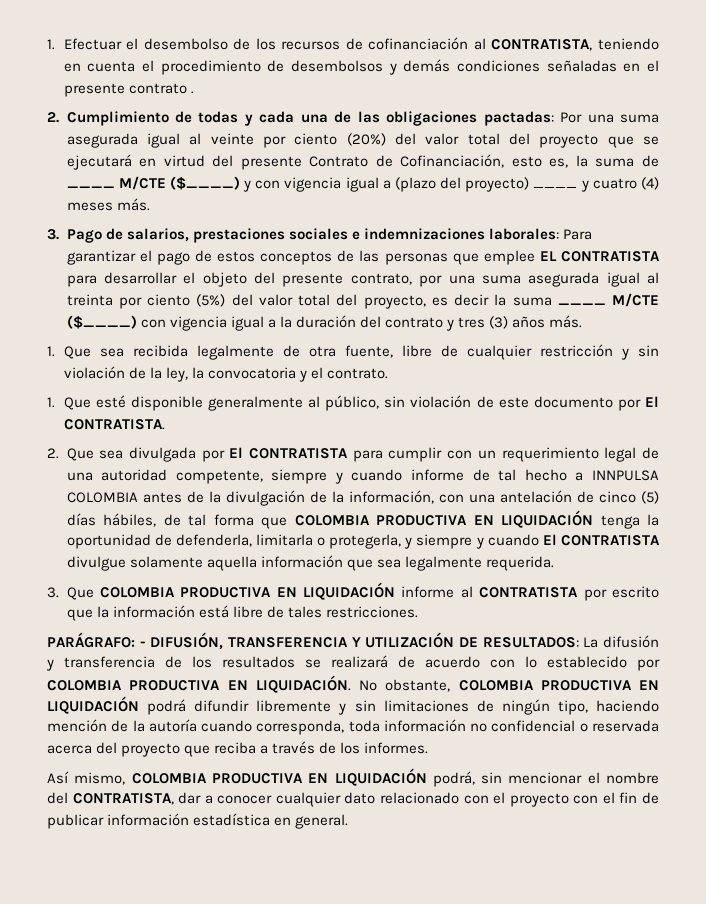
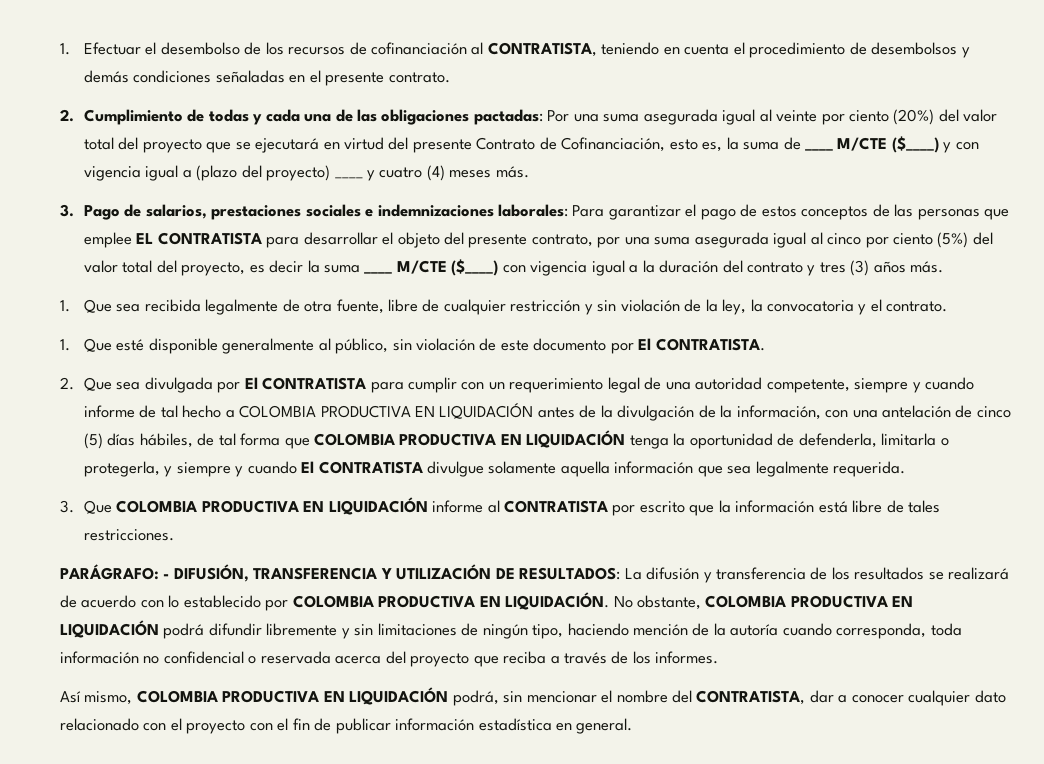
- 1. Efectuar el desembolso de los recursos de cofinanciación al CONTRATISTA, teniendo en cuenta el procedimiento de desembolsos y demás condiciones señaladas en el presente contrato .
+ 1. Efectuar el desembolso de los recursos de cofinanciación al CONTRATISTA, teniendo en cuenta el procedimiento de desembolsos y demás condiciones señaladas en el presente contrato.
- Para garantizar el pago de estos conceptos de las personas que emplee EL CONTRATISTA para desarrollar el objeto del presente contrato, por una suma asegurada igual al treinta por ciento (5%) del valor total del proyecto, es decir la suma ____ M/CTE ($____) con vigencia igual a la duración del contrato y tres (3) años más.
+ Para garantizar el pago de estos conceptos de las personas que emplee EL CONTRATISTA para desarrollar el objeto del presente contrato, por una suma asegurada igual al cinco por ciento (5%) del valor total del proyecto, es decir la suma ____ M/CTE ($____) con vigencia igual a la duración del contrato y tres (3) años más.
- 2. Que sea divulgada por El CONTRATISTA para cumplir con un requerimiento legal de una autoridad competente, siempre y cuando informe de tal hecho a INNPULSA COLOMBIA antes de la divulgación de la información, con una antelación de cinco (5) días hábiles, de tal forma que COLOMBIA PRODUCTIVA EN LIQUIDACIÓN tenga la oportunidad de defenderla, limitarla o protegerla, y siempre y cuando El CONTRATISTA divulgue solamente aquella información que sea legalmente requerida.
+ 2. Que sea divulgada por El CONTRATISTA para cumplir con un requerimiento legal de una autoridad competente, siempre y cuando informe de tal hecho a COLOMBIA PRODUCTIVA EN LIQUIDACIÓN antes de la divulgación de la información, con una antelación de cinco (5) días hábiles, de tal forma que COLOMBIA PRODUCTIVA EN LIQUIDACIÓN tenga la oportunidad de defenderla, limitarla o protegerla, y siempre y cuando El CONTRATISTA divulgue solamente aquella información que sea legalmente requerida.

